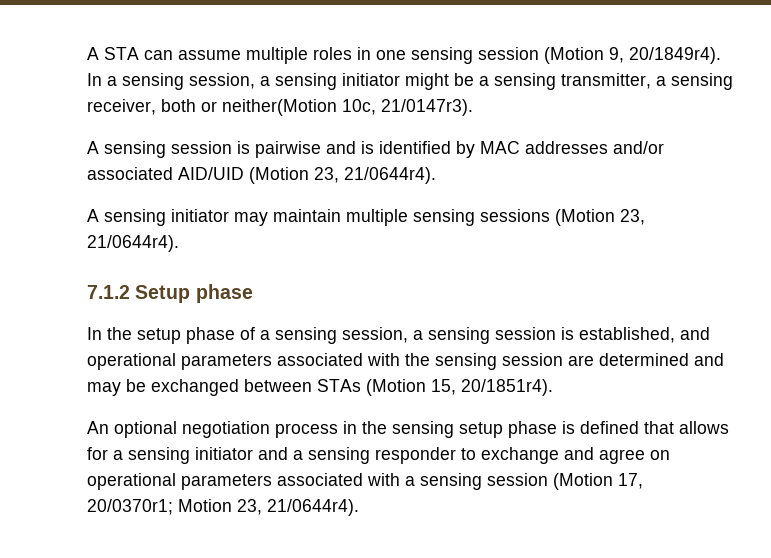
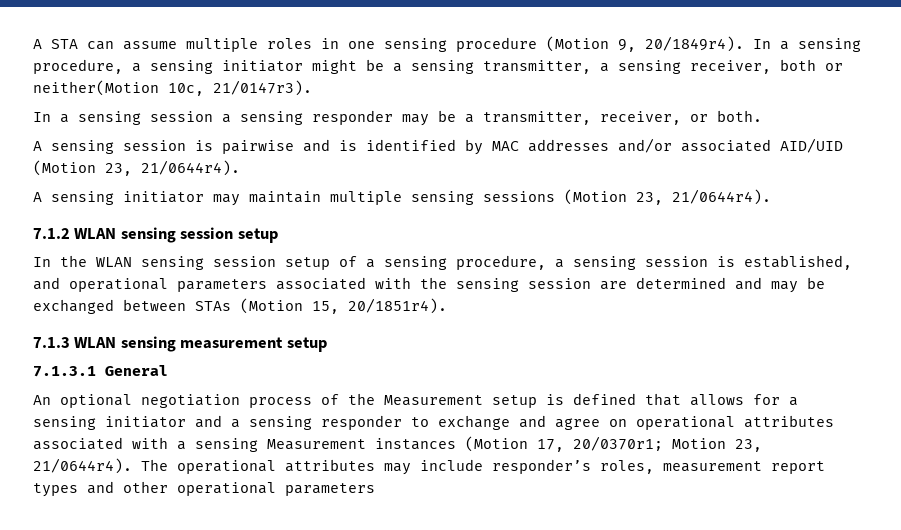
- A STA can assume multiple roles in one sensing session (Motion 9, 20/1849r4).
+ A STA can assume multiple roles in one sensing procedure (Motion 9, 20/1849r4).
- In a sensing session, a sensing initiator might be a sensing transmitter, a sensing receiver, both or neither(Motion 10c, 21/0147r3).
+ In a sensing procedure, a sensing initiator might be a sensing transmitter, a sensing receiver, both or neither(Motion 10c, 21/0147r3).
+ In a sensing session a sensing responder may be a transmitter, receiver, or both.
- 7.1.2 Setup phase
- In the setup phase of a sensing session, a sensing session is established, and operational parameters associated with the sensing session are determined and may be exchanged between STAs (Motion 15, 20/1851r4).
+ 7.1.2 WLAN sensing session setup
+ In the WLAN sensing session setup of a sensing procedure, a sensing session is established, and operational parameters associated with the sensing session are determined and may be exchanged between STAs (Motion 15, 20/1851r4).
+ 7.1.3 WLAN sensing measurement setup
+ 7.1.3.1 General
- An optional negotiation process in the sensing setup phase is defined that allows for a sensing initiator and a sensing responder to exchange and agree on operational parameters associated with a sensing session (Motion 17, 20/0370r1; Motion 23, 21/0644r4).
+ An optional negotiation process of the Measurement setup is defined that allows for a sensing initiator and a sensing responder to exchange and agree on operational attributes associated with a sensing Measurement instances (Motion 17, 20/0370r1; Motion 23, 21/0644r4).
+ The operational attributes may include responder’s roles, measurement report types and other operational parameters

